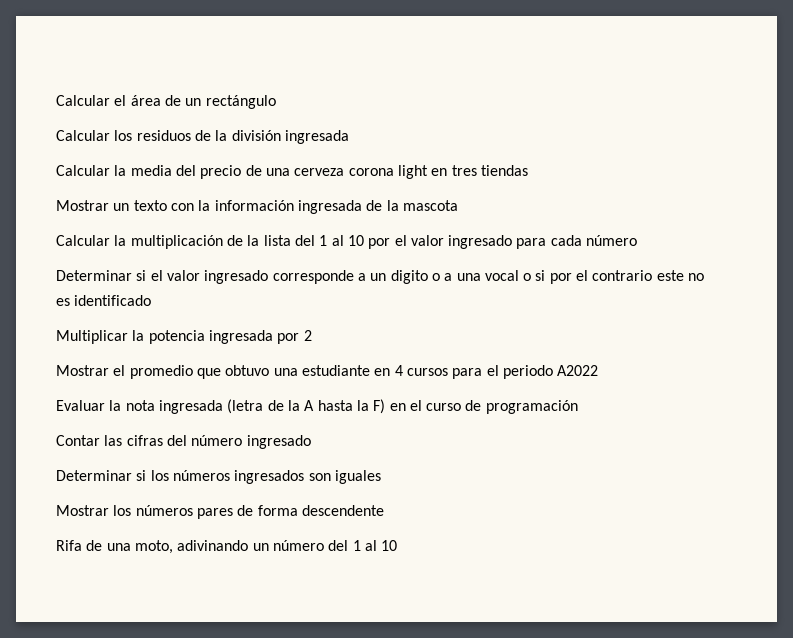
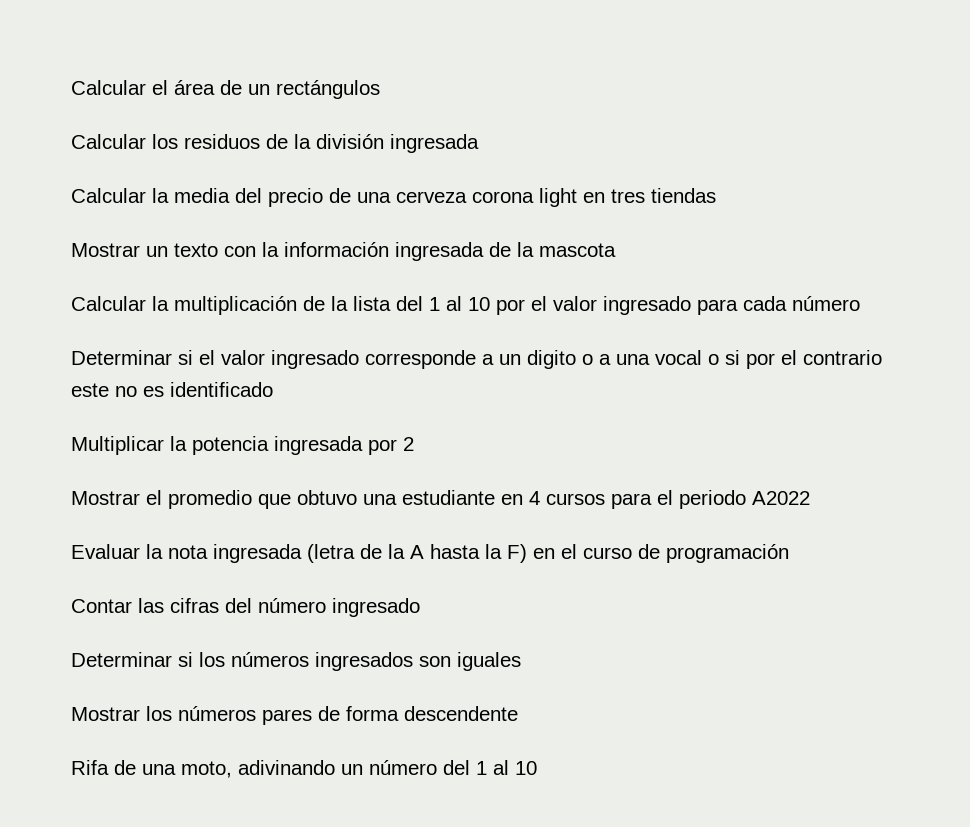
- Calcular el área de un rectángulo
+ Calcular el área de un rectángulos

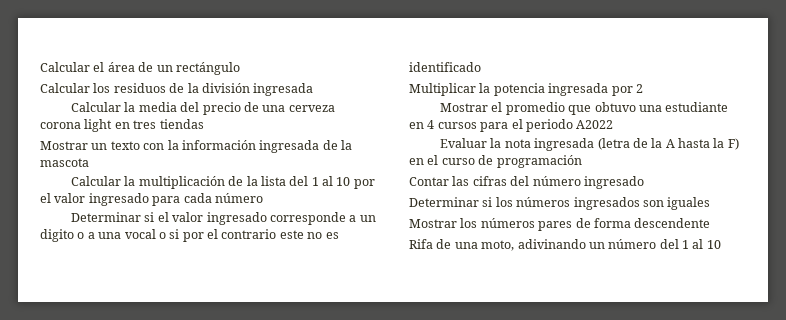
- Calcular el área de un rectángulos
+ Calcular el área de un rectángulo

